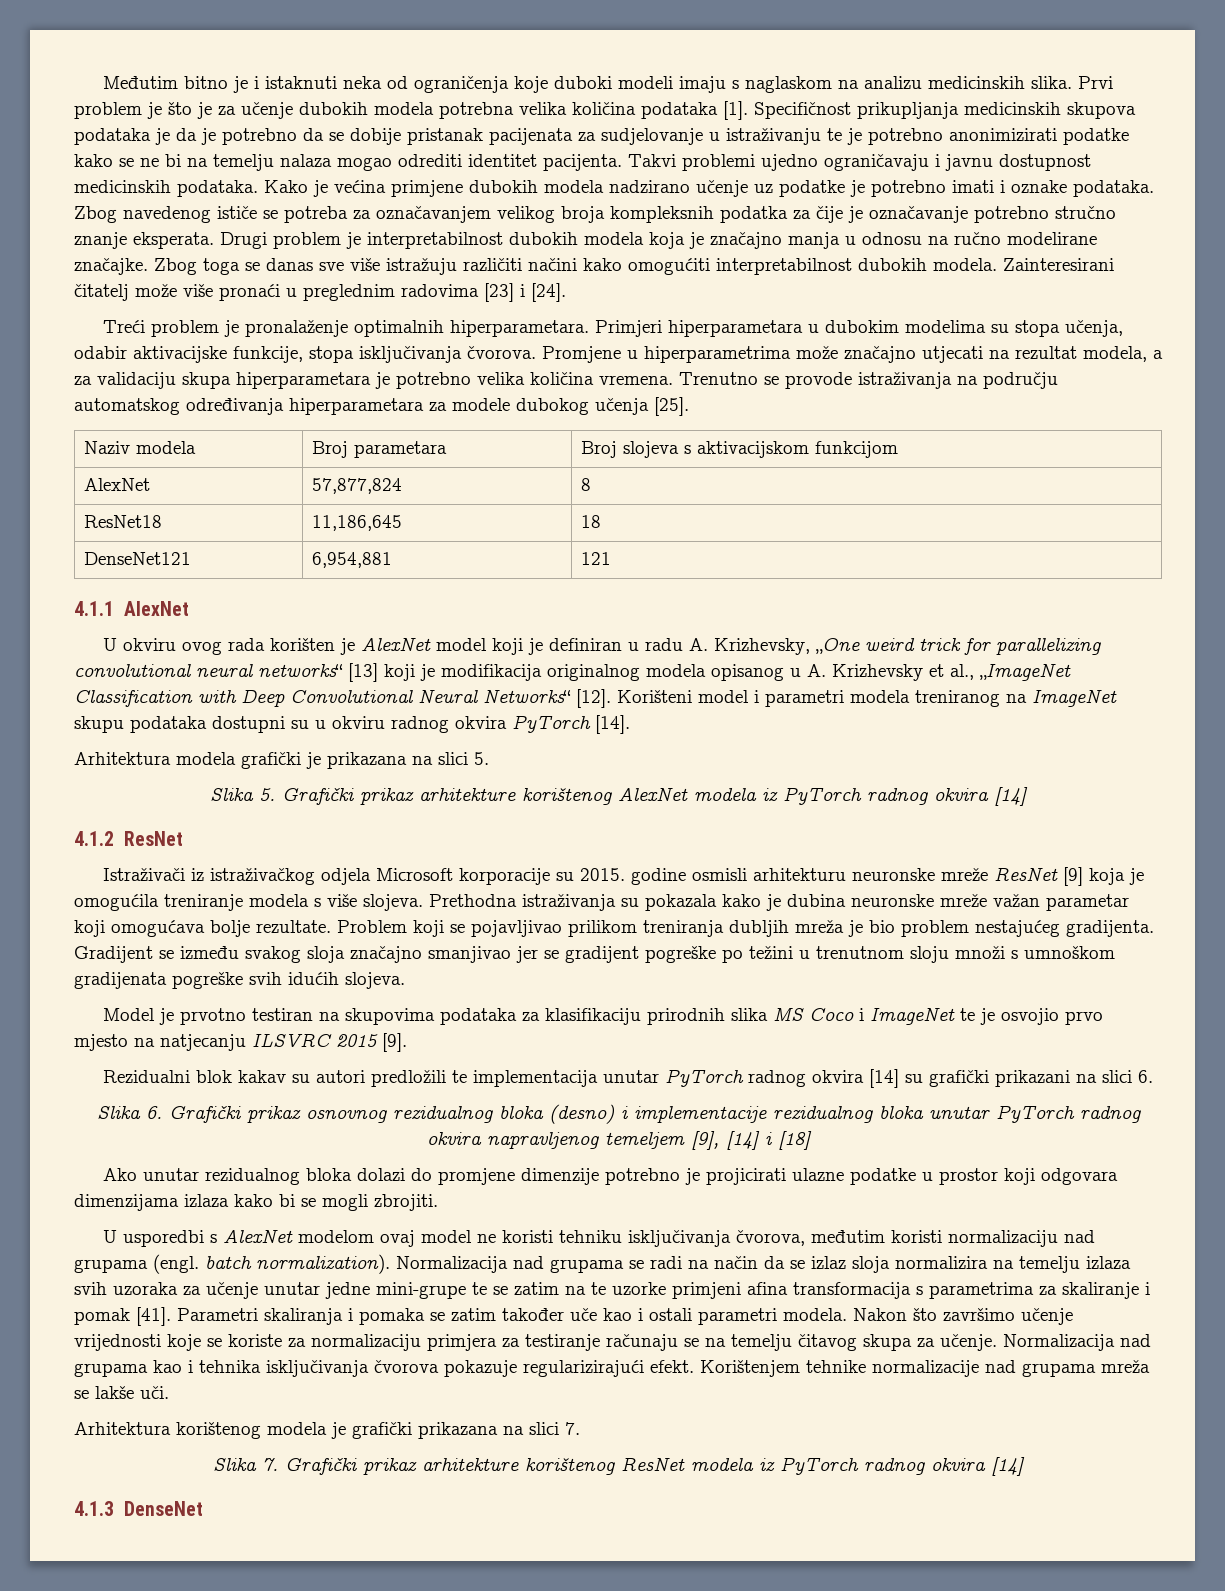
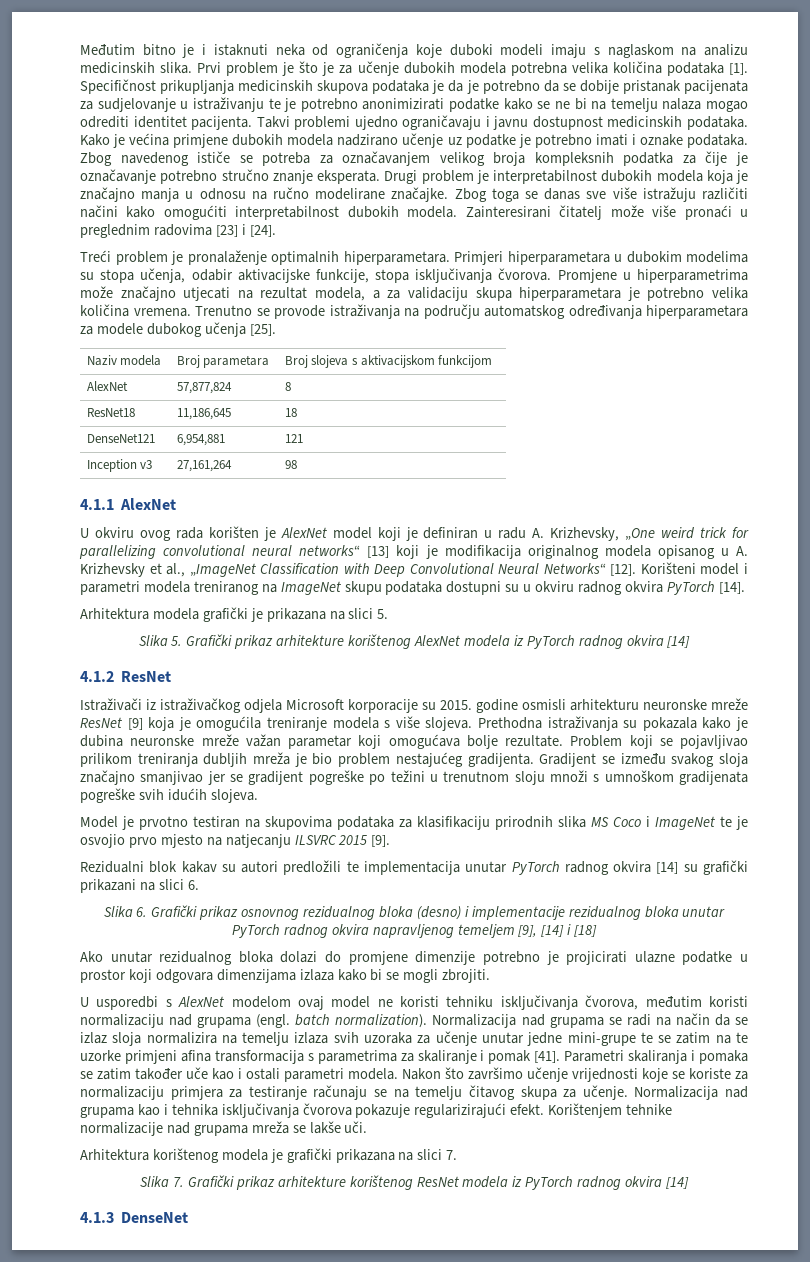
+ Inception v3 | 27,161,264 | 98

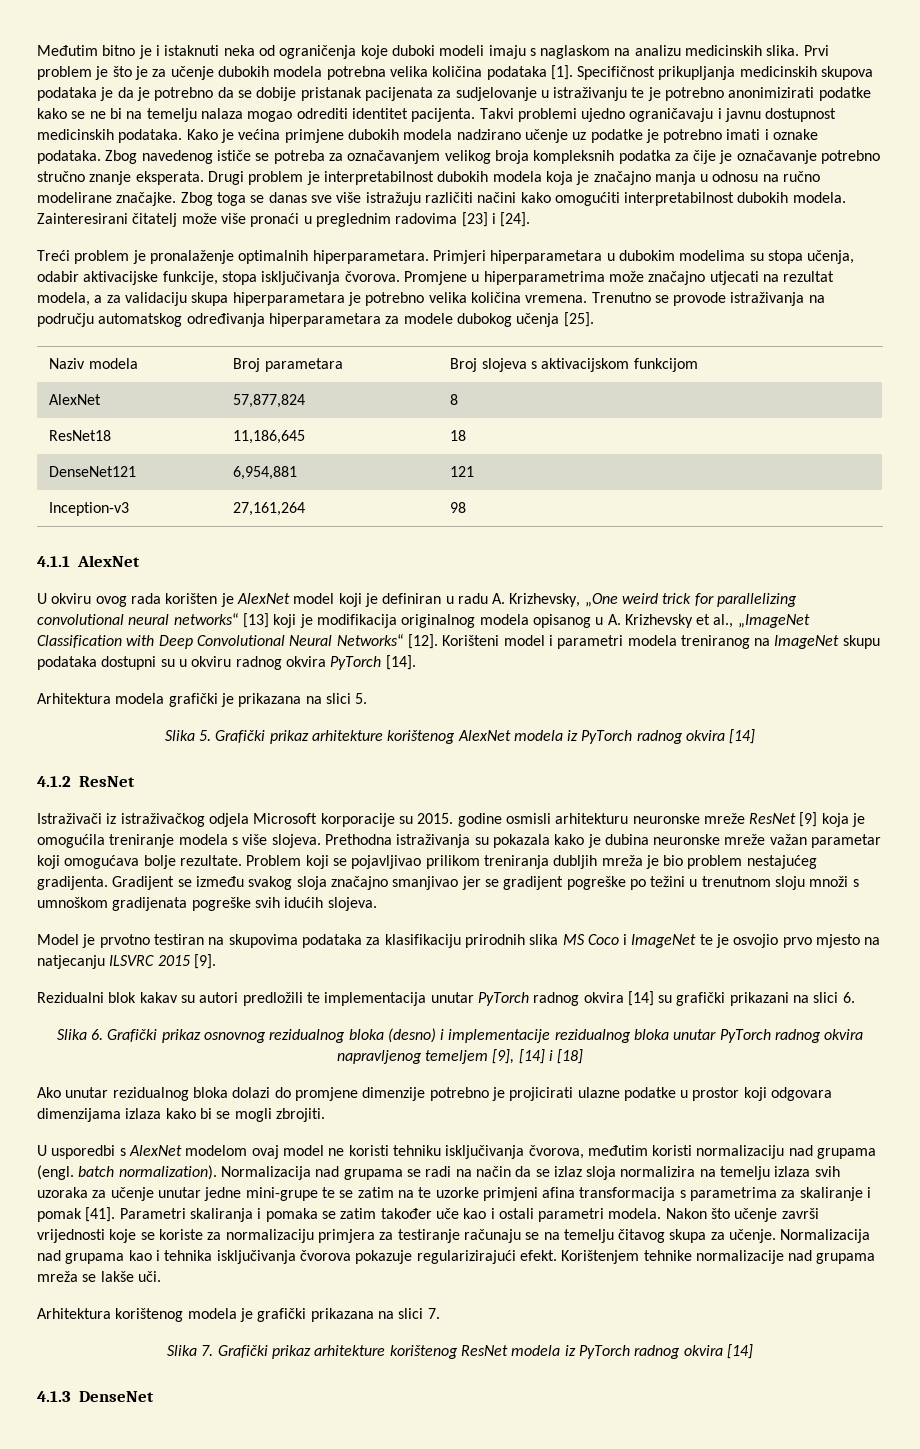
- Inception v3 | 27,161,264 | 98
+ Inception-v3 | 27,161,264 | 98
- Nakon što završimo učenje vrijednosti koje se koriste za normalizaciju primjera za testiranje računaju se na temelju čitavog skupa za učenje.
+ Nakon što učenje završi vrijednosti koje se koriste za normalizaciju primjera za testiranje računaju se na temelju čitavog skupa za učenje.

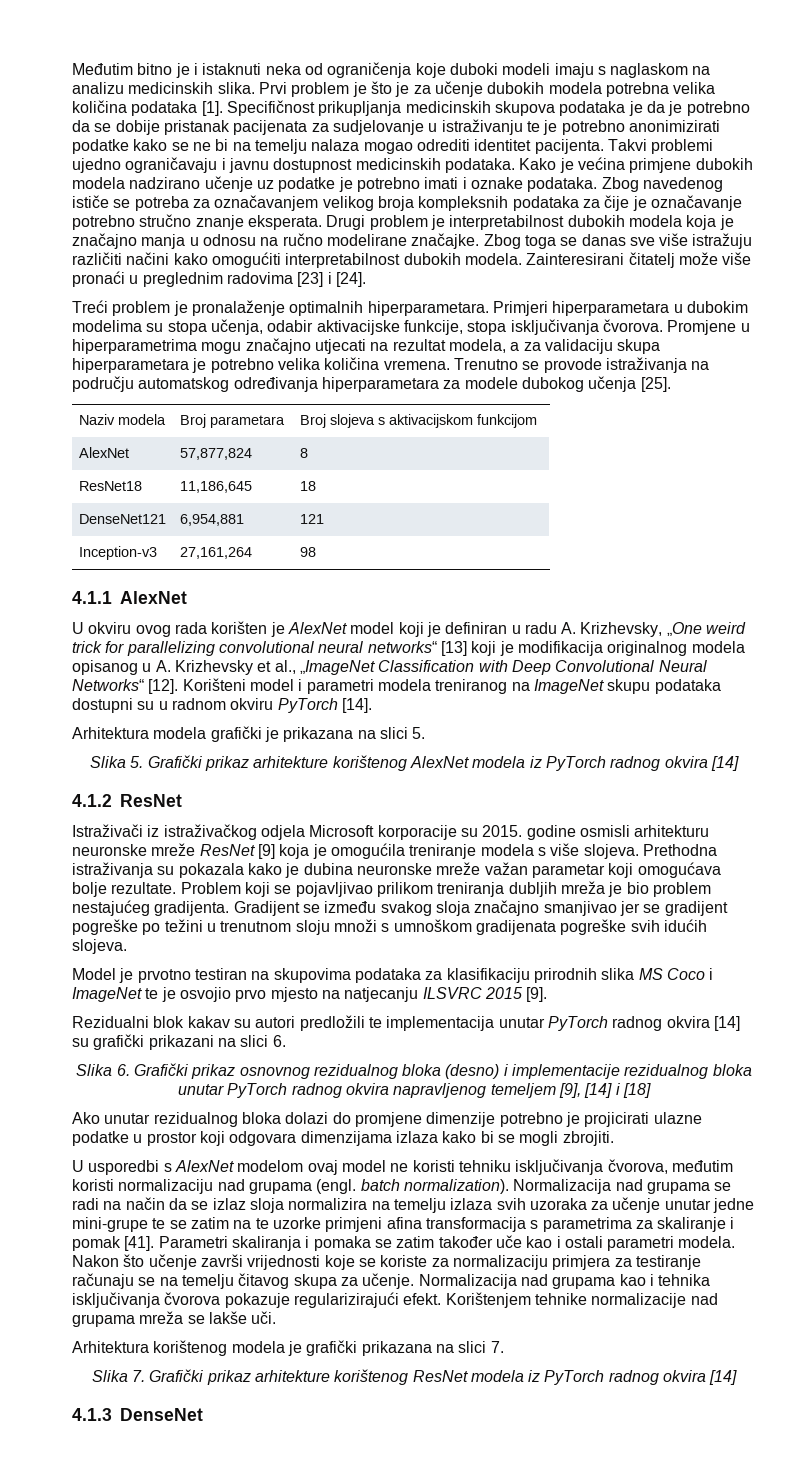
- Zbog navedenog ističe se potreba za označavanjem velikog broja kompleksnih podatka za čije je označavanje potrebno stručno znanje eksperata.
+ Zbog navedenog ističe se potreba za označavanjem velikog broja kompleksnih podataka za čije je označavanje potrebno stručno znanje eksperata.
- Promjene u hiperparametrima može značajno utjecati na rezultat modela, a za validaciju skupa hiperparametara je potrebno velika količina vremena.
+ Promjene u hiperparametrima mogu značajno utjecati na rezultat modela, a za validaciju skupa hiperparametara je potrebno velika količina vremena.
- Korišteni model i parametri modela treniranog na ImageNet skupu podataka dostupni su u okviru radnog okvira PyTorch [14].
+ Korišteni model i parametri modela treniranog na ImageNet skupu podataka dostupni su u radnom okviru PyTorch [14].

